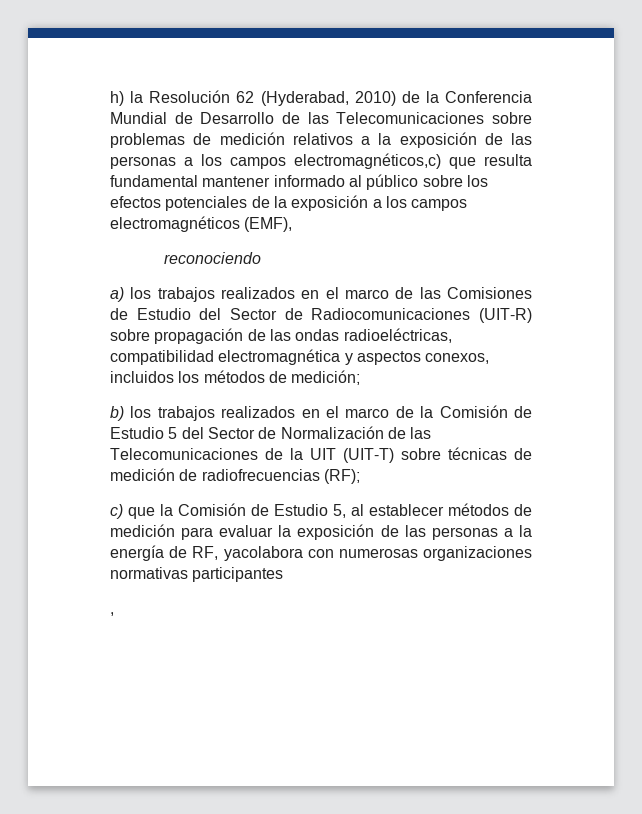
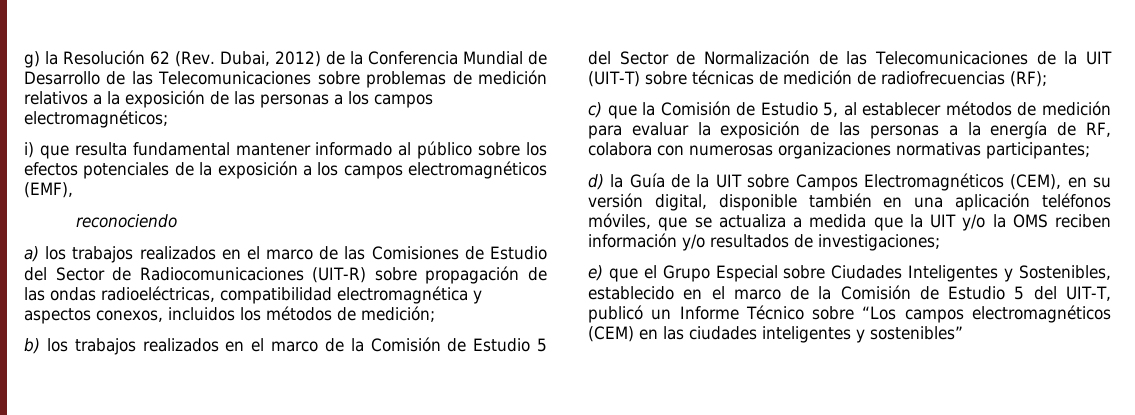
- h) la Resolución 62 (Hyderabad, 2010) de la Conferencia Mundial de Desarrollo de las Telecomunicaciones sobre problemas de medición relativos a la exposición de las personas a los campos electromagnéticos,c) que resulta fundamental mantener informado al público sobre los efectos potenciales de la exposición a los campos electromagnéticos (EMF),
+ g) la Resolución 62 (Rev. Dubai, 2012) de la Conferencia Mundial de Desarrollo de las Telecomunicaciones sobre problemas de medición relativos a la exposición de las personas a los campos electromagnéticos;
+ i) que resulta fundamental mantener informado al público sobre los efectos potenciales de la exposición a los campos electromagnéticos (EMF),
- c) que la Comisión de Estudio 5, al establecer métodos de medición para evaluar la exposición de las personas a la energía de RF, yacolabora con numerosas organizaciones normativas participantes
- ,
+ c) que la Comisión de Estudio 5, al establecer métodos de medición para evaluar la exposición de las personas a la energía de RF, colabora con numerosas organizaciones normativas participantes;
+ d) la Guía de la UIT sobre Campos Electromagnéticos (CEM), en su versión digital, disponible también en una aplicación teléfonos móviles, que se actualiza a medida que la UIT y/o la OMS reciben información y/o resultados de investigaciones;
+ e) que el Grupo Especial sobre Ciudades Inteligentes y Sostenibles, establecido en el marco de la Comisión de Estudio 5 del UIT-T, publicó un Informe Técnico sobre “Los campos electromagnéticos (CEM) en las ciudades inteligentes y sostenibles”

